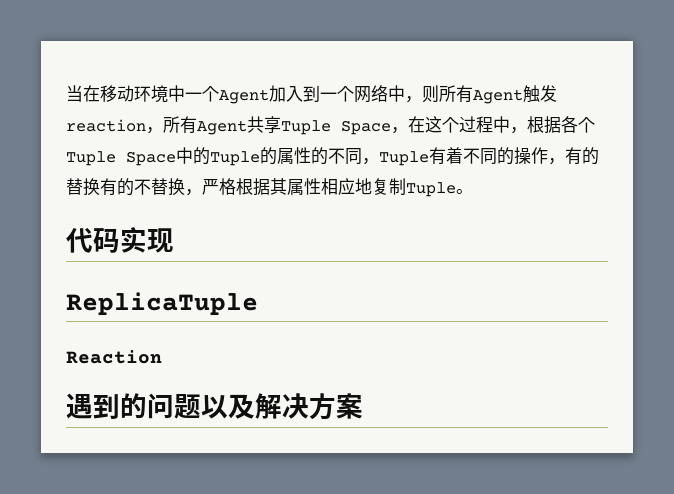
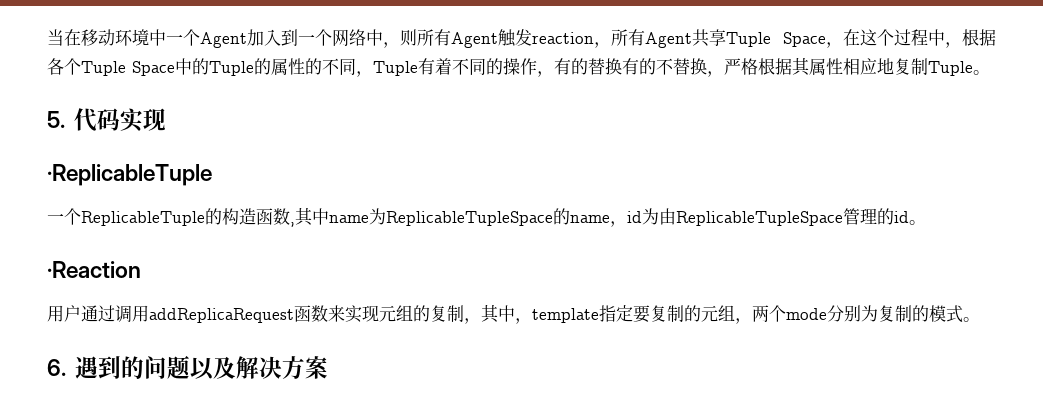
- 代码实现
+ 5.代码实现
- ReplicaTuple
- Reaction
- 遇到的问题以及解决方案
+ ·ReplicableTuple
+ 一个ReplicableTuple的构造函数,其中name为ReplicableTupleSpace的name，id为由ReplicableTupleSpace管理的id。
+ ·Reaction
+ 用户通过调用addReplicaRequest函数来实现元组的复制，其中，template指定要复制的元组，两个mode分别为复制的模式。
+ 6.遇到的问题以及解决方案

